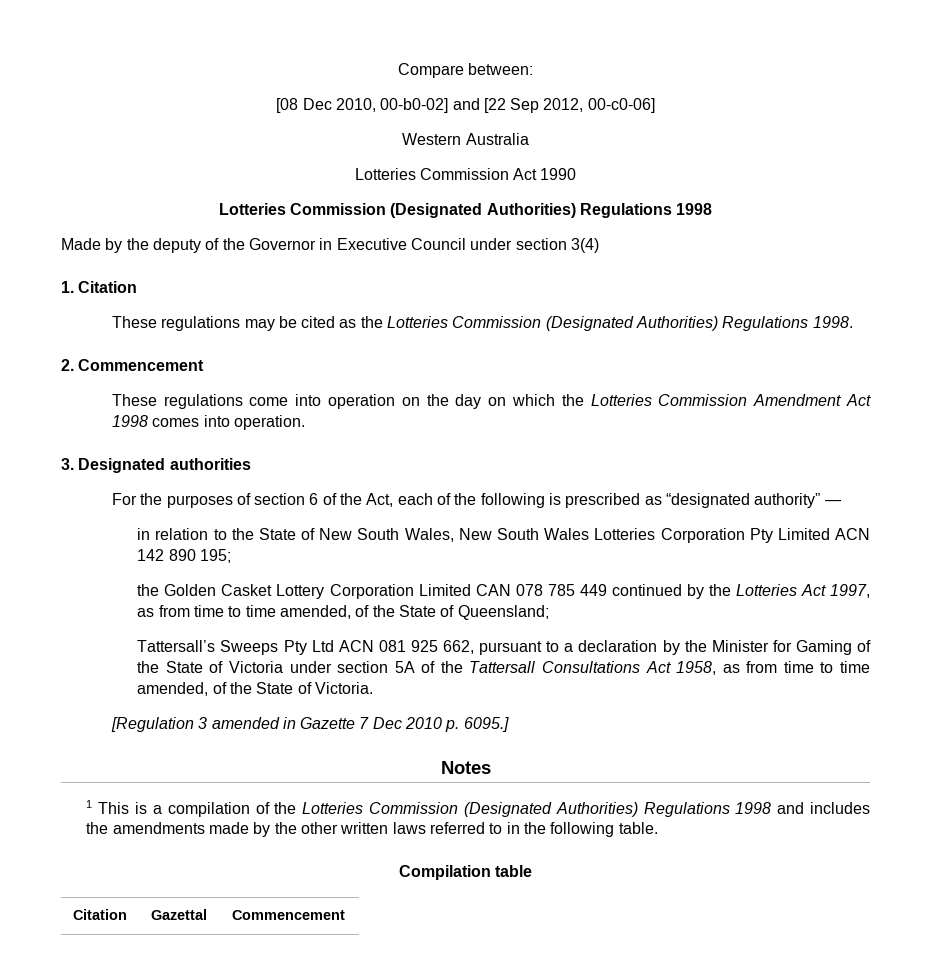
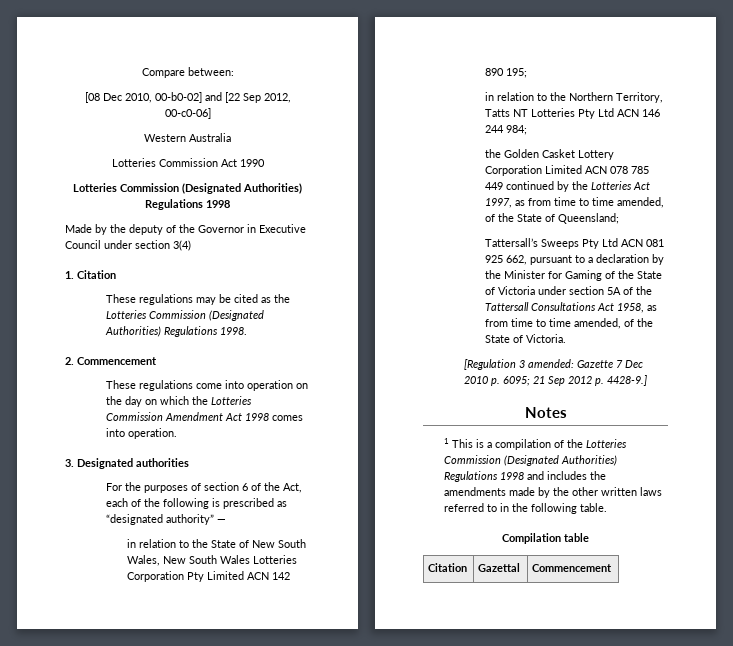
+ in relation to the Northern Territory, Tatts NT Lotteries Pty Ltd ACN 146 244 984;
- the Golden Casket Lottery Corporation Limited CAN 078 785 449 continued by the Lotteries Act 1997, as from time to time amended, of the State of Queensland;
+ the Golden Casket Lottery Corporation Limited ACN 078 785 449 continued by the Lotteries Act 1997, as from time to time amended, of the State of Queensland;
- [Regulation 3 amended in Gazette 7 Dec 2010 p. 6095.]
+ [Regulation 3 amended: Gazette 7 Dec 2010 p. 6095; 21 Sep 2012 p. 4428-9.]

